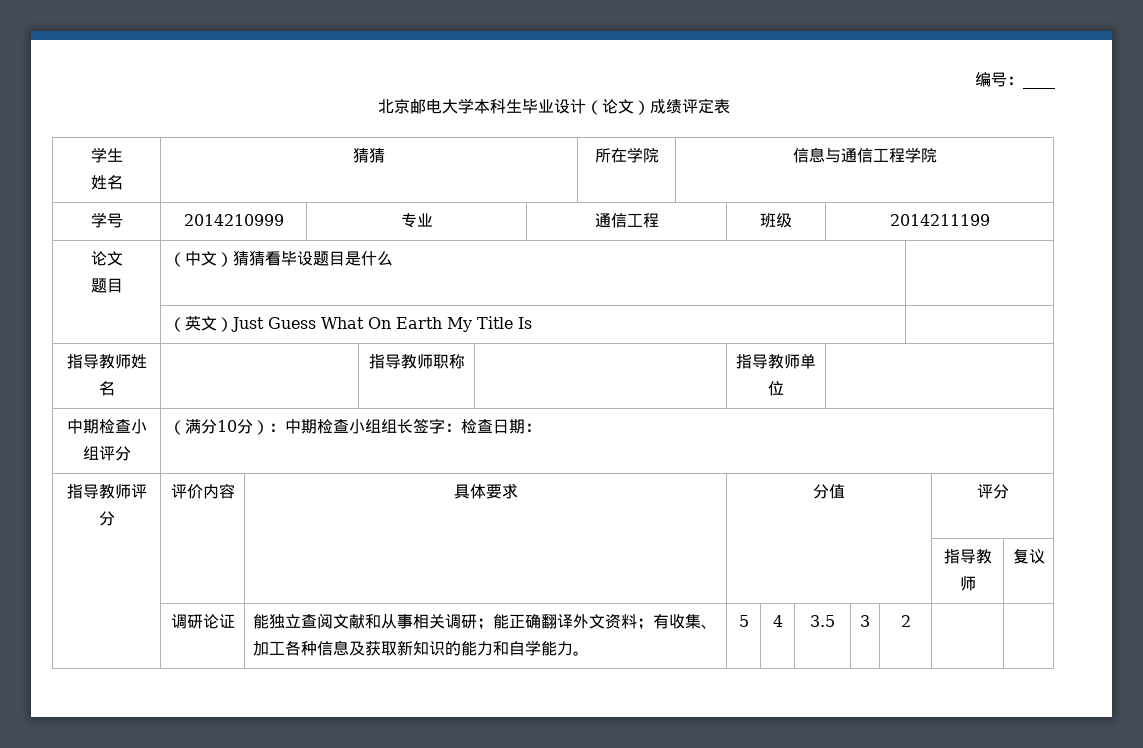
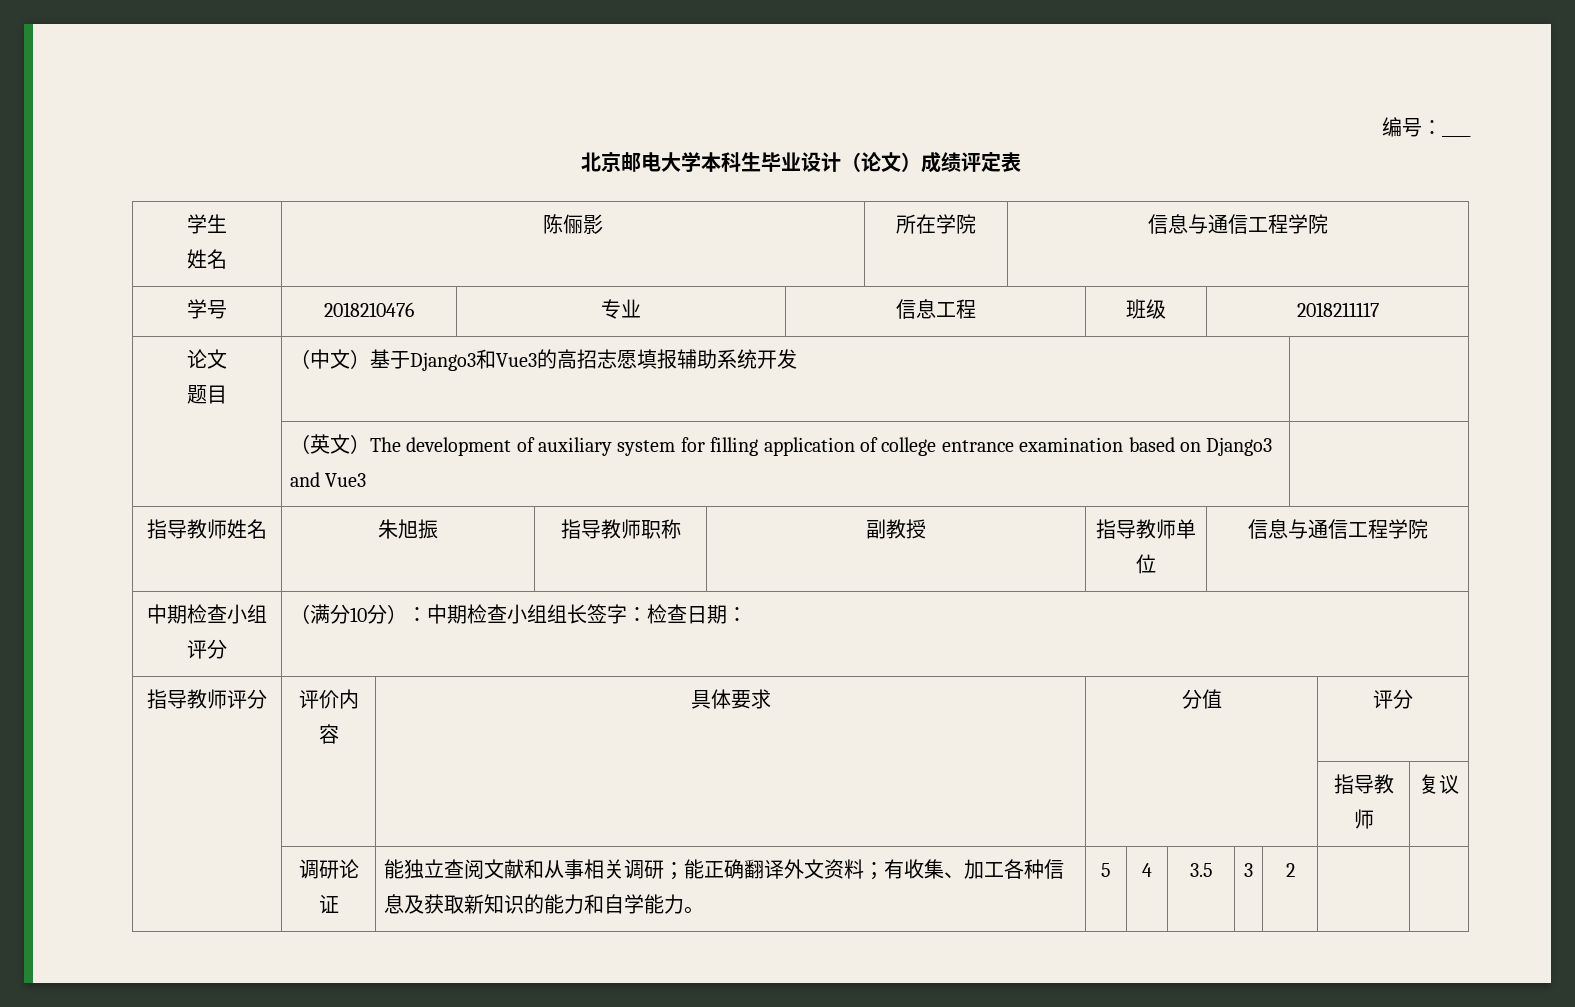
  学生
- 姓名 | 猜猜 | 所在学院 | 信息与通信工程学院
+ 姓名 | 陈俪影 | 所在学院 | 信息与通信工程学院
- 学号 | 2014210999 | 专业 | 通信工程 | 班级 | 2014211199
+ 学号 | 2018210476 | 专业 | 信息工程 | 班级 | 2018211117
  论文
- 题目 | （中文）猜猜看毕设题目是什么 |
- | （英文）Just Guess What On Earth My Title Is |
+ 题目 | （中文）基于Django3和Vue3的高招志愿填报辅助系统开发 |
+ | （英文）The development of auxiliary system for filling application of college entrance examination based on Django3 and Vue3 |
- 指导教师姓名 | | 指导教师职称 | | 指导教师单位 |
+ 指导教师姓名 | 朱旭振 | 指导教师职称 | 副教授 | 指导教师单位 | 信息与通信工程学院

